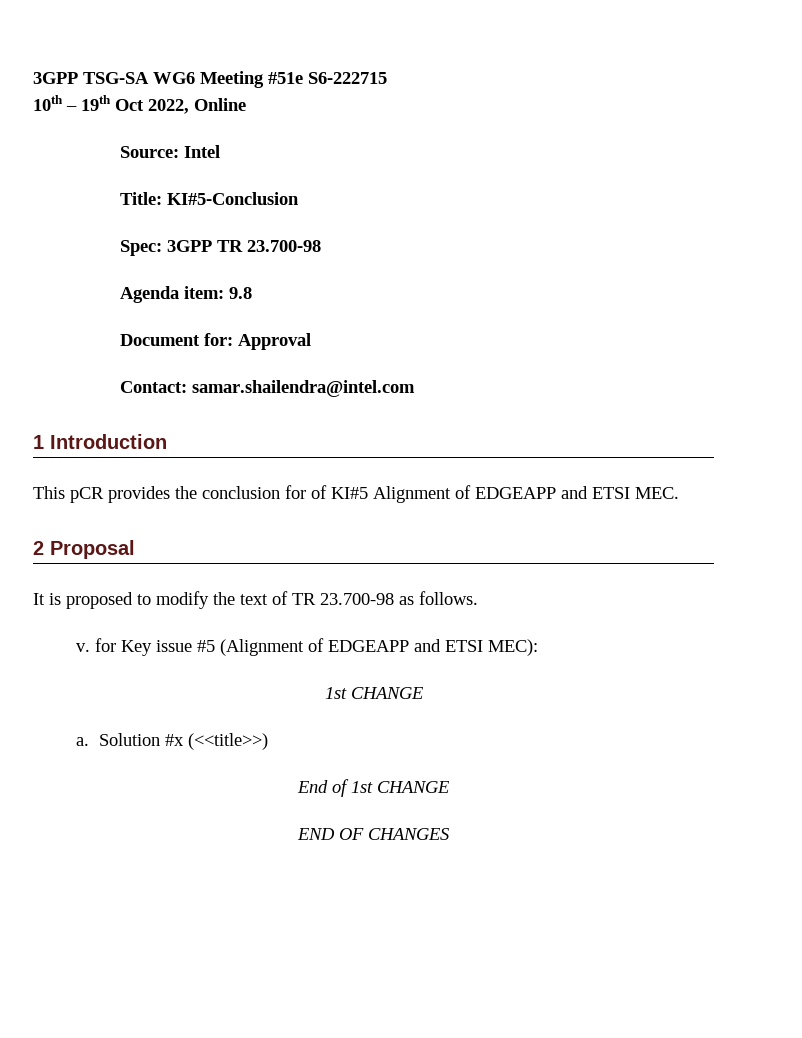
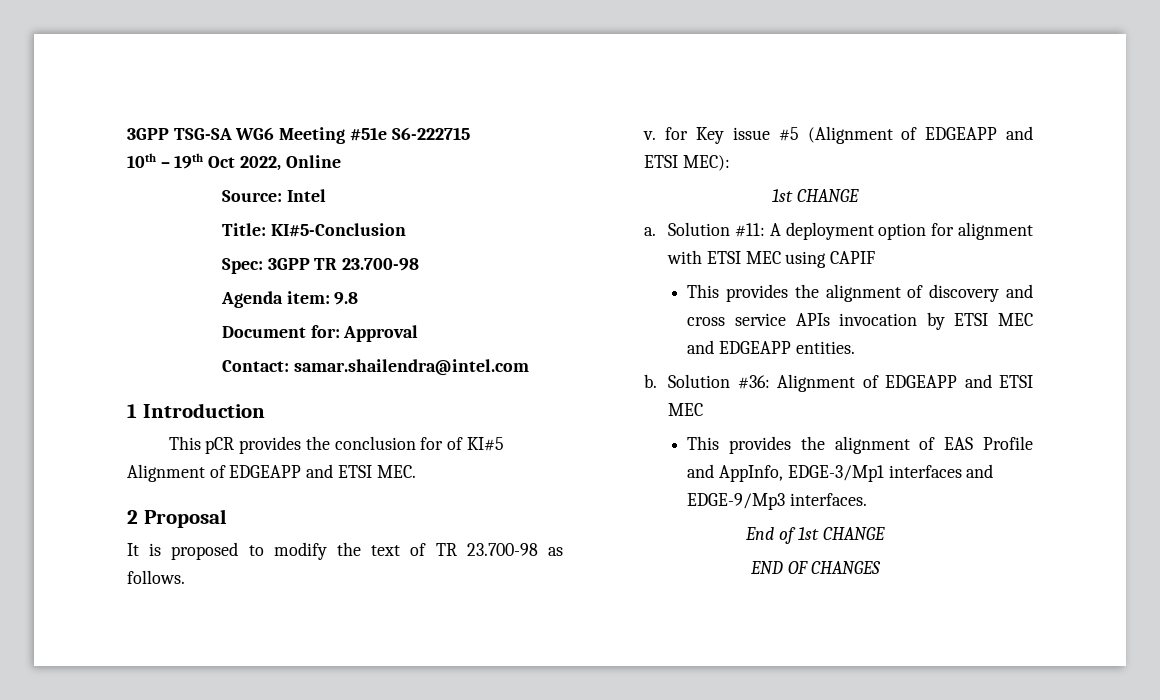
- Solution #x (<<title>>)
+ Solution #11: A deployment option for alignment with ETSI MEC using CAPIF
+ This provides the alignment of discovery and cross service APIs invocation by ETSI MEC and EDGEAPP entities.
+ b. Solution #36: Alignment of EDGEAPP and ETSI MEC
+ This provides the alignment of EAS Profile and AppInfo, EDGE-3/Mp1 interfaces and EDGE-9/Mp3 interfaces.

